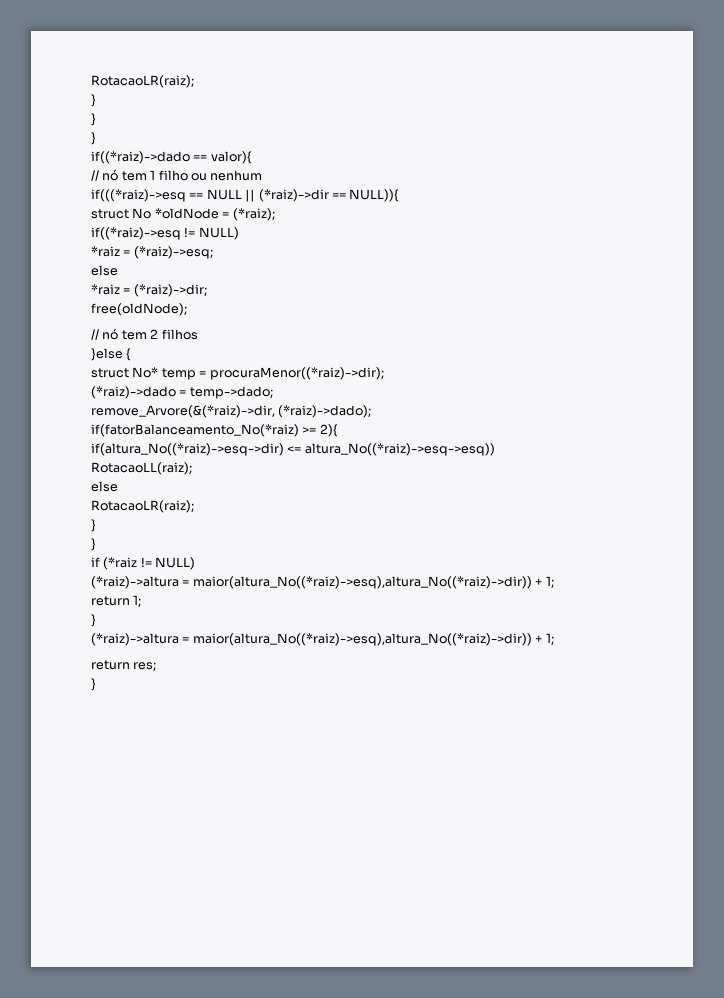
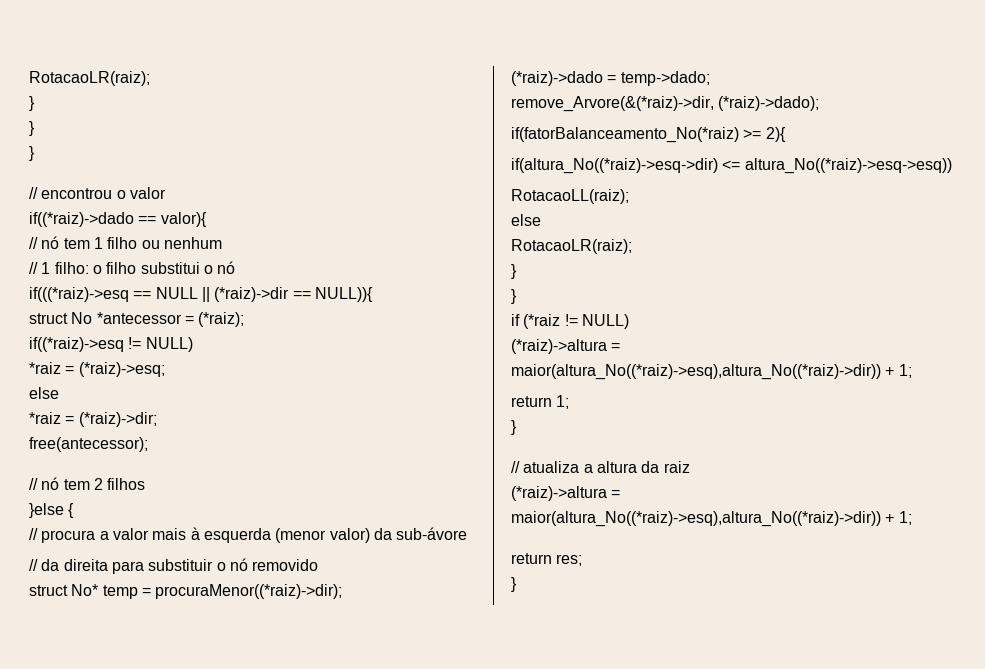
+ // encontrou o valor
+ // 1 filho: o filho substitui o nó
- struct No *oldNode = (*raiz);
+ struct No *antecessor = (*raiz);
- free(oldNode);
+ free(antecessor);
+ // procura a valor mais à esquerda (menor valor) da sub-ávore
+ // da direita para substituir o nó removido
+ // atualiza a altura da raiz

